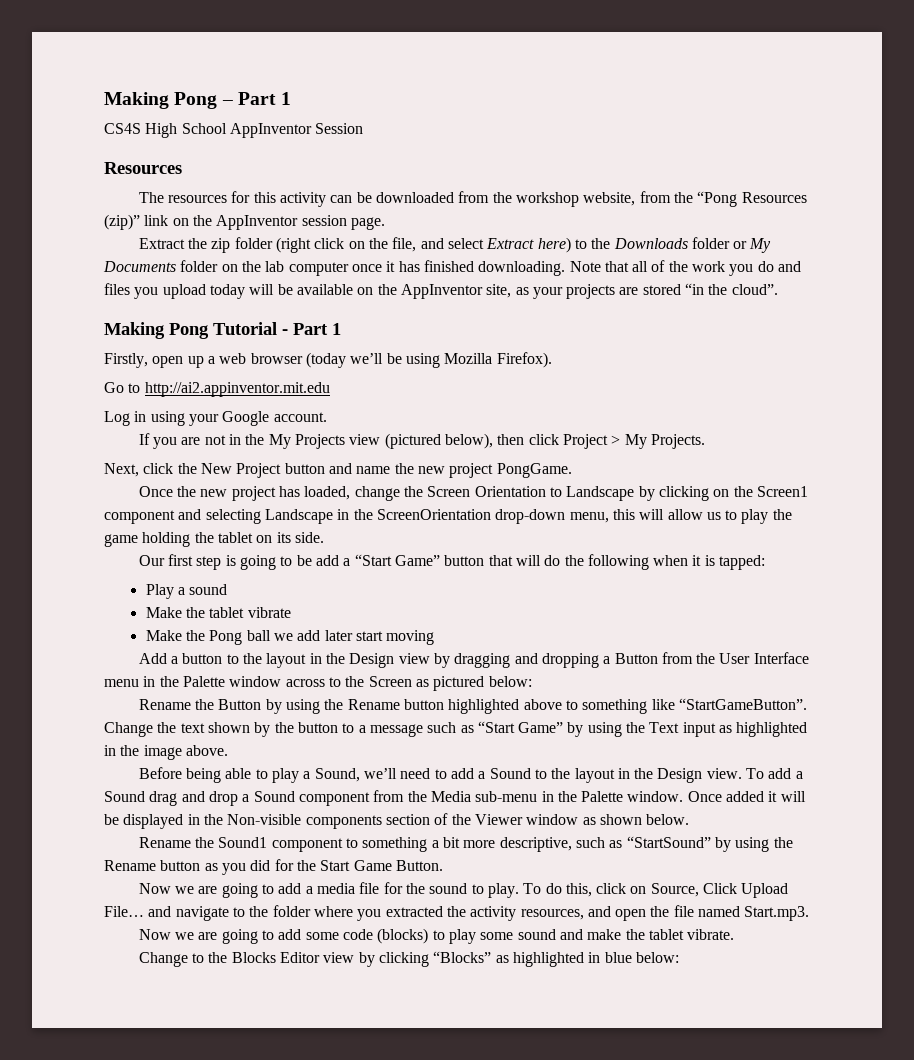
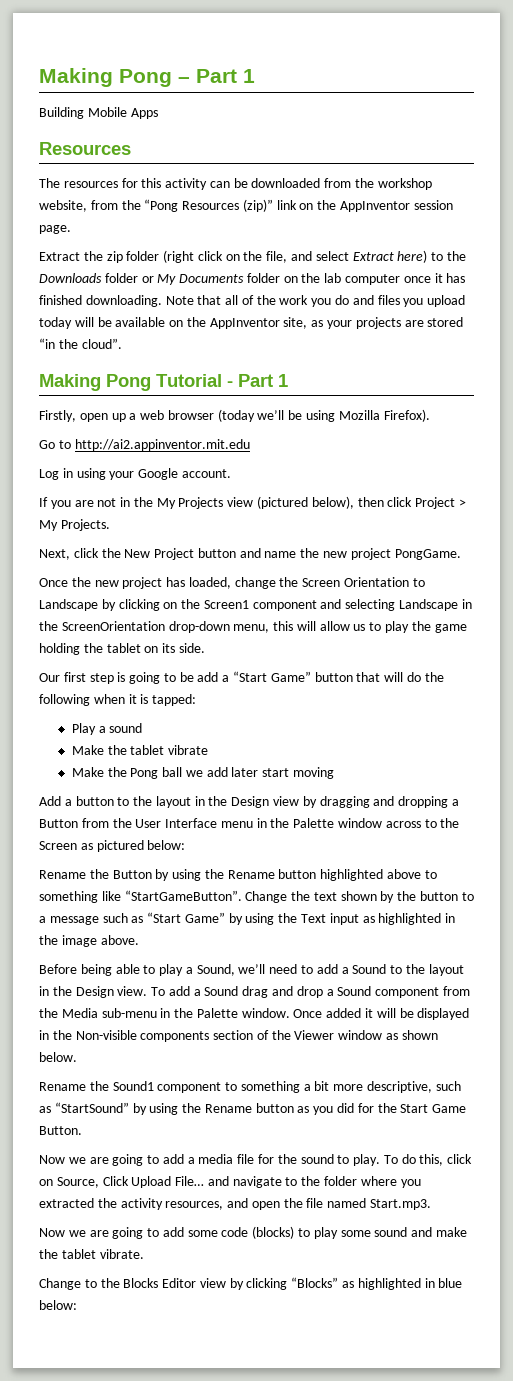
- CS4S High School AppInventor Session
+ Building Mobile Apps

